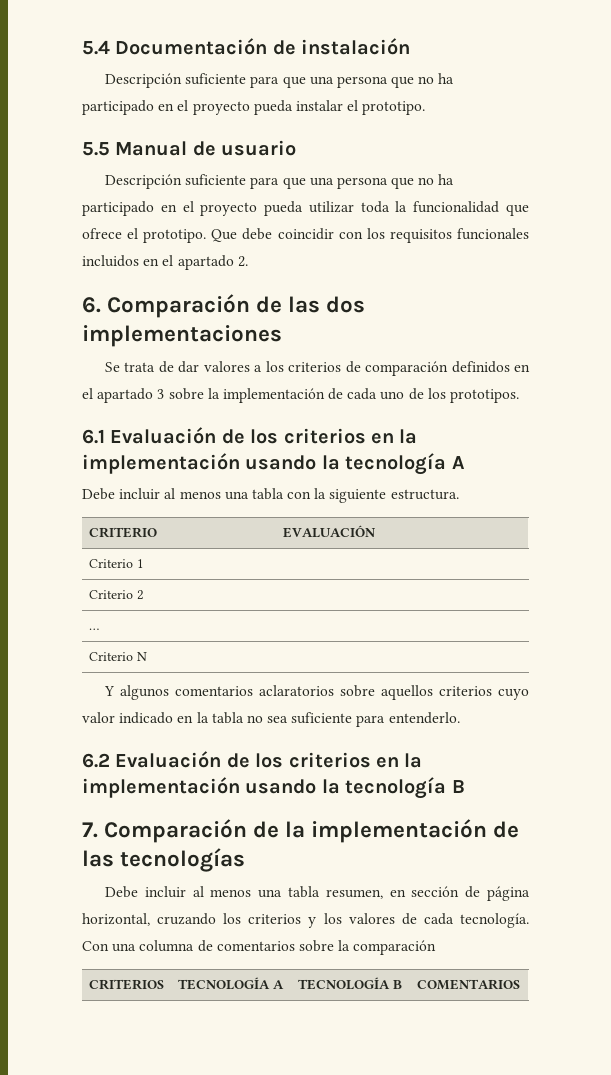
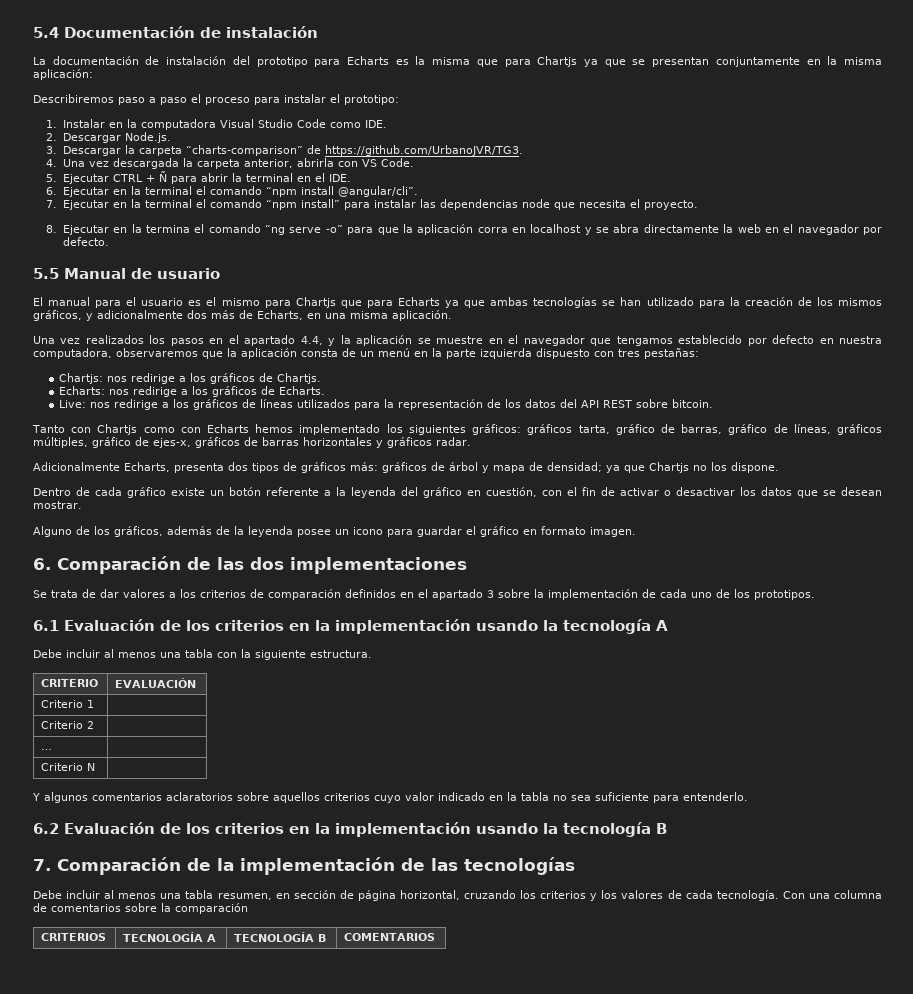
- Descripción suficiente para que una persona que no ha participado en el proyecto pueda instalar el prototipo.
+ La documentación de instalación del prototipo para Echarts es la misma que para Chartjs ya que se presentan conjuntamente en la misma aplicación:
+ Describiremos paso a paso el proceso para instalar el prototipo:
+ 1. Instalar en la computadora Visual Studio Code como IDE.
+ 2. Descargar Node.js.
+ 3. Descargar la carpeta “charts-comparison” de https://github.com/UrbanoJVR/TG3.
+ 4. Una vez descargada la carpeta anterior, abrirla con VS Code.
+ 5. Ejecutar CTRL + Ñ para abrir la terminal en el IDE.
+ 6. Ejecutar en la terminal el comando “npm install @angular/cli”.
+ 7. Ejecutar en la terminal el comando “npm install” para instalar las dependencias node que necesita el proyecto.
+ 8. Ejecutar en la termina el comando “ng serve -o” para que la aplicación corra en localhost y se abra directamente la web en el navegador por defecto.
  5.5 Manual de usuario
- Descripción suficiente para que una persona que no ha participado en el proyecto pueda utilizar toda la funcionalidad que ofrece el prototipo. Que debe coincidir con los requisitos funcionales incluidos en el apartado 2.
+ El manual para el usuario es el mismo para Chartjs que para Echarts ya que ambas tecnologías se han utilizado para la creación de los mismos gráficos, y adicionalmente dos más de Echarts, en una misma aplicación.
+ Una vez realizados los pasos en el apartado 4.4, y la aplicación se muestre en el navegador que tengamos establecido por defecto en nuestra computadora, observaremos que la aplicación consta de un menú en la parte izquierda dispuesto con tres pestañas:
+ Chartjs: nos redirige a los gráficos de Chartjs.
+ Echarts: nos redirige a los gráficos de Echarts.
+ Live: nos redirige a los gráficos de líneas utilizados para la representación de los datos del API REST sobre bitcoin.
+ Tanto con Chartjs como con Echarts hemos implementado los siguientes gráficos: gráficos tarta, gráfico de barras, gráfico de líneas, gráficos múltiples, gráfico de ejes-x, gráficos de barras horizontales y gráficos radar.
+ Adicionalmente Echarts, presenta dos tipos de gráficos más: gráficos de árbol y mapa de densidad; ya que Chartjs no los dispone.
+ Dentro de cada gráfico existe un botón referente a la leyenda del gráfico en cuestión, con el fin de activar o desactivar los datos que se desean mostrar.
+ Alguno de los gráficos, además de la leyenda posee un icono para guardar el gráfico en formato imagen.

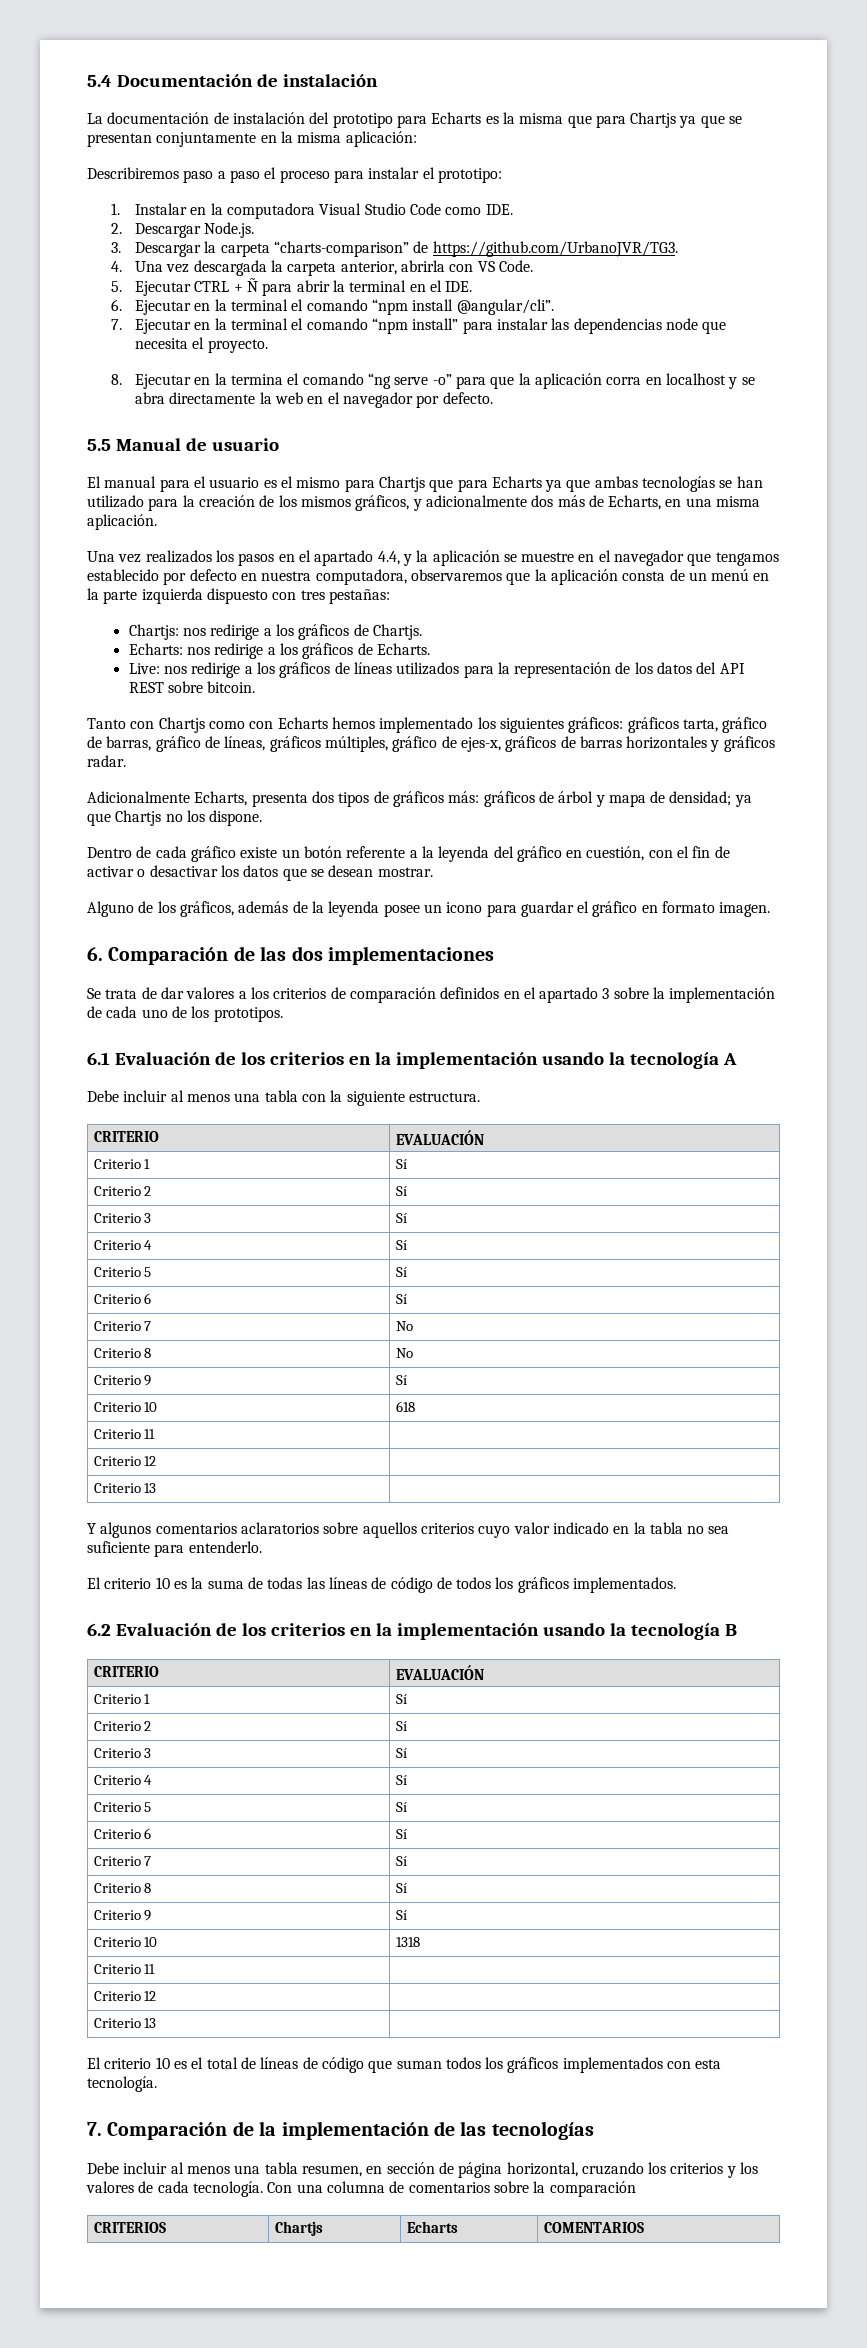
  Debe incluir al menos una tabla con la siguiente estructura.
  CRITERIO | EVALUACIÓN
- Criterio 1 |
- Criterio 2 |
- … |
- Criterio N |
+ Criterio 1 | Sí
+ Criterio 2 | Sí
+ Criterio 3 | Sí
+ Criterio 4 | Sí
+ Criterio 5 | Sí
+ Criterio 6 | Sí
+ Criterio 7 | No
+ Criterio 8 | No
+ Criterio 9 | Sí
+ Criterio 10 | 618
+ Criterio 11 |
+ Criterio 12 |
+ Criterio 13 |
+ El criterio 10 es la suma de todas las líneas de código de todos los gráficos implementados.
  6.2 Evaluación de los criterios en la implementación usando la tecnología B
+ CRITERIO | EVALUACIÓN
+ Criterio 1 | Sí
+ Criterio 2 | Sí
+ Criterio 3 | Sí
+ Criterio 4 | Sí
+ Criterio 5 | Sí
+ Criterio 6 | Sí
+ Criterio 7 | Sí
+ Criterio 8 | Sí
+ Criterio 9 | Sí
+ Criterio 10 | 1318
+ Criterio 11 |
+ Criterio 12 |
+ Criterio 13 |
+ El criterio 10 es el total de líneas de código que suman todos los gráficos implementados con esta tecnología.
- CRITERIOS | TECNOLOGÍA A | TECNOLOGÍA B | COMENTARIOS
+ CRITERIOS | Chartjs | Echarts | COMENTARIOS

